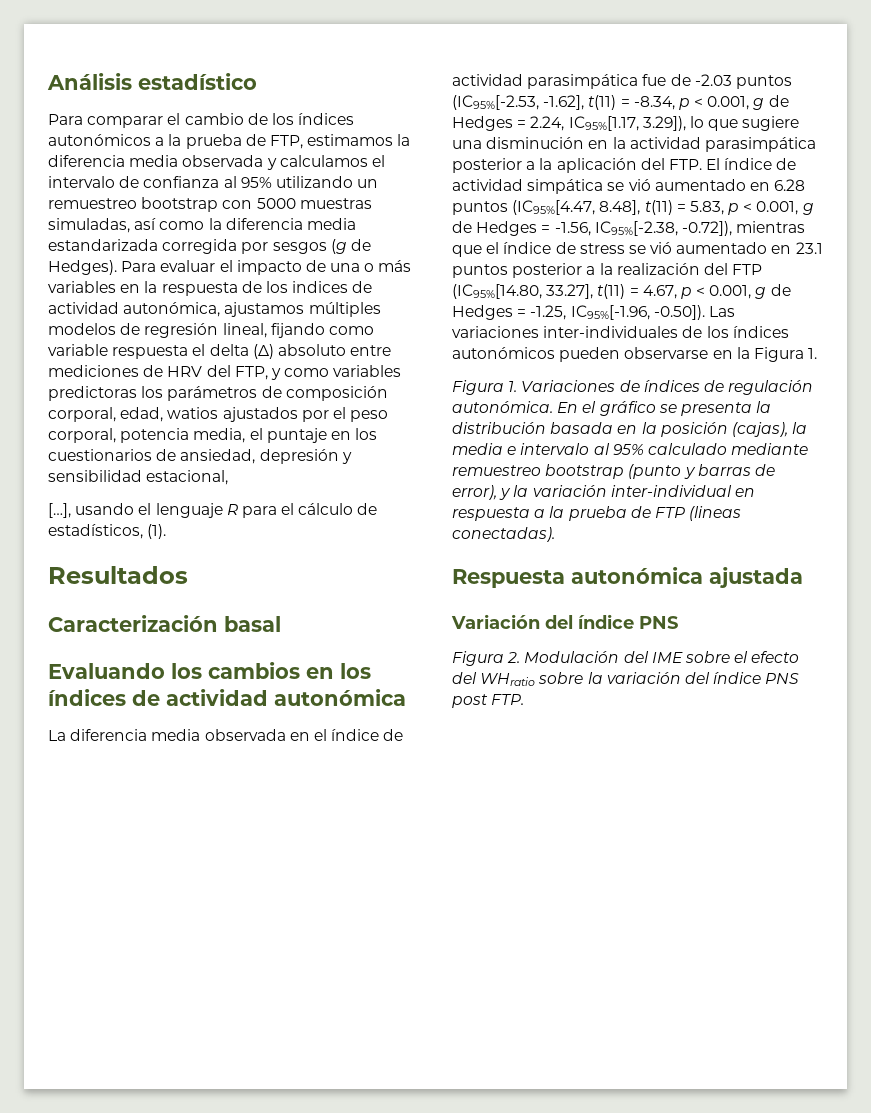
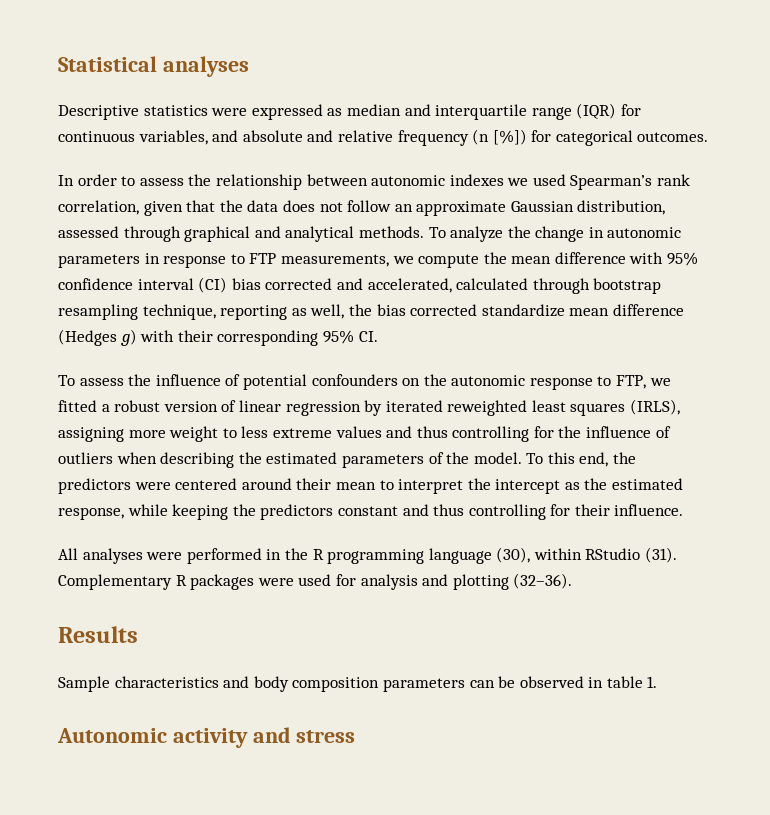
- Análisis estadístico
- Para comparar el cambio de los índices autonómicos a la prueba de FTP, estimamos la diferencia media observada y calculamos el intervalo de confianza al 95% utilizando un remuestreo bootstrap con 5000 muestras simuladas, así como la diferencia media estandarizada corregida por sesgos (g de Hedges). Para evaluar el impacto de una o más variables en la respuesta de los indices de actividad autonómica, ajustamos múltiples modelos de regresión lineal, fijando como variable respuesta el delta (∆) absoluto entre mediciones de HRV del FTP, y como variables predictoras los parámetros de composición corporal, edad, watios ajustados por el peso corporal, potencia media, el puntaje en los cuestionarios de ansiedad, depresión y sensibilidad estacional,
- […], usando el lenguaje R para el cálculo de estadísticos, (1).
- Resultados
- Caracterización basal
- Evaluando los cambios en los índices de actividad autonómica
- La diferencia media observada en el índice de actividad parasimpática fue de -2.03 puntos (IC95%[-2.53, -1.62], t(11) = -8.34, p < 0.001, g de Hedges = 2.24, IC95%[1.17, 3.29]), lo que sugiere una disminución en la actividad parasimpática posterior a la aplicación del FTP. El índice de actividad simpática se vió aumentado en 6.28 puntos (IC95%[4.47, 8.48], t(11) = 5.83, p < 0.001, g de Hedges = -1.56, IC95%[-2.38, -0.72]), mientras que el índice de stress se vió aumentado en 23.1 puntos posterior a la realización del FTP (IC95%[14.80, 33.27], t(11) = 4.67, p < 0.001, g de Hedges = -1.25, IC95%[-1.96, -0.50]). Las variaciones inter-individuales de los índices autonómicos pueden observarse en la Figura 1.
- Figura 1. Variaciones de índices de regulación autonómica. En el gráfico se presenta la distribución basada en la posición (cajas), la media e intervalo al 95% calculado mediante remuestreo bootstrap (punto y barras de error), y la variación inter-individual en respuesta a la prueba de FTP (lineas conectadas).
- Respuesta autonómica ajustada
- Variación del índice PNS
- Figura 2. Modulación del IME sobre el efecto del WHratio sobre la variación del índice PNS post FTP.
+ Statistical analyses
+ Descriptive statistics were expressed as median and interquartile range (IQR) for continuous variables, and absolute and relative frequency (n [%]) for categorical outcomes.
+ In order to assess the relationship between autonomic indexes we used Spearman’s rank correlation, given that the data does not follow an approximate Gaussian distribution, assessed through graphical and analytical methods. To analyze the change in autonomic parameters in response to FTP measurements, we compute the mean difference with 95% confidence interval (CI) bias corrected and accelerated, calculated through bootstrap resampling technique, reporting as well, the bias corrected standardize mean difference (Hedges g) with their corresponding 95% CI.
+ To assess the influence of potential confounders on the autonomic response to FTP, we fitted a robust version of linear regression by iterated reweighted least squares (IRLS), assigning more weight to less extreme values and thus controlling for the influence of outliers when describing the estimated parameters of the model. To this end, the predictors were centered around their mean to interpret the intercept as the estimated response, while keeping the predictors constant and thus controlling for their influence.
+ All analyses were performed in the R programming language (30), within RStudio (31). Complementary R packages were used for analysis and plotting (32–36).
+ Results
+ Sample characteristics and body composition parameters can be observed in table 1.
+ Autonomic activity and stress

